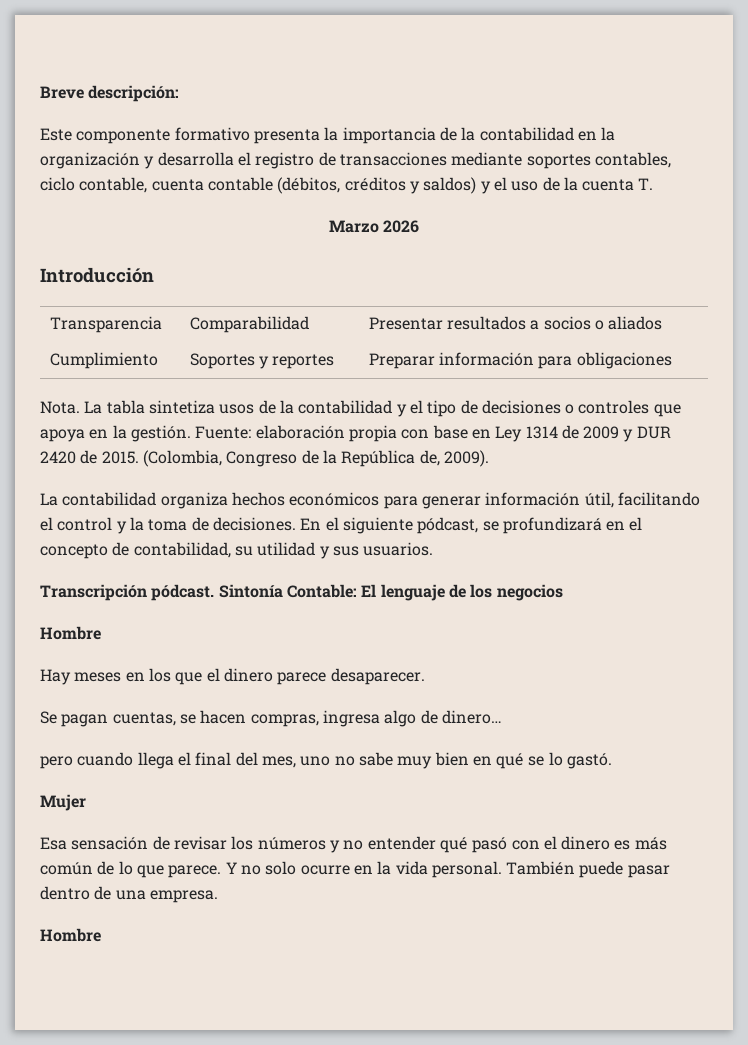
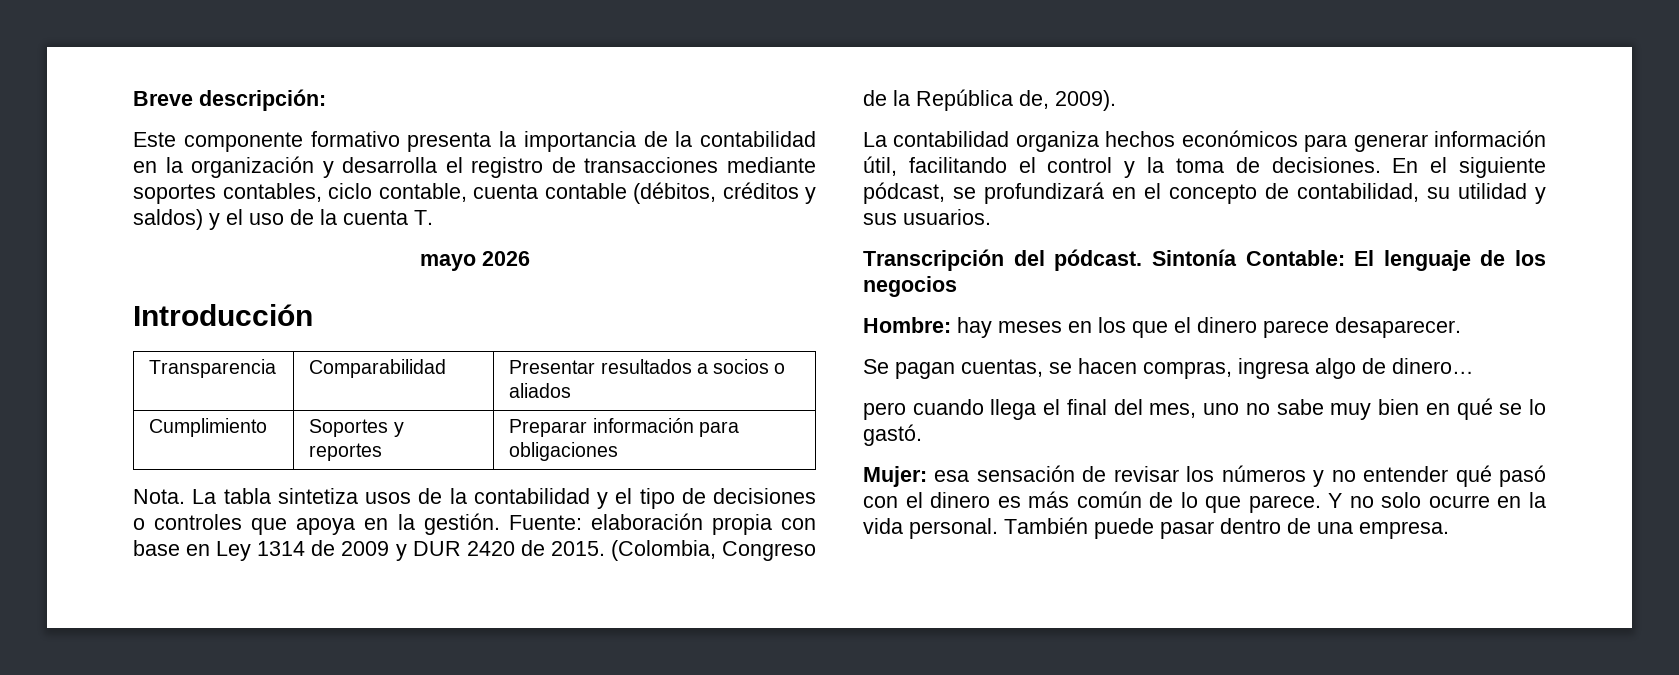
- Marzo 2026
+ mayo 2026
- Transcripción pódcast.
+ Transcripción del pódcast.
  Sintonía Contable: El lenguaje de los negocios
- Hombre
- Hay meses en los que el dinero parece desaparecer.
+ Hombre: hay meses en los que el dinero parece desaparecer.
- Mujer
- Esa sensación de revisar los números y no entender qué pasó con el dinero es más común de lo que parece.
+ Mujer: esa sensación de revisar los números y no entender qué pasó con el dinero es más común de lo que parece.
  También puede pasar dentro de una empresa.
- Hombre

